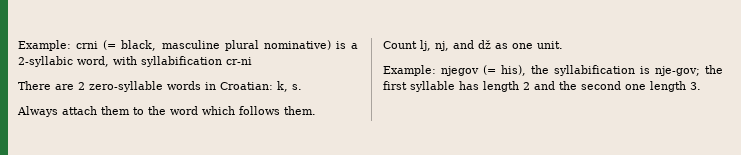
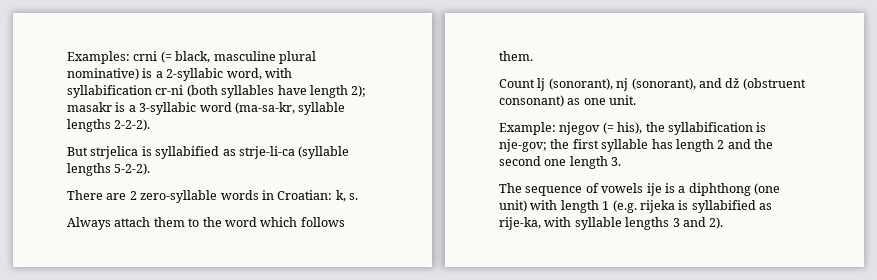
- Example: crni (= black, masculine plural nominative) is a 2-syllabic word, with syllabification cr-ni
+ Examples: crni (= black, masculine plural nominative) is a 2-syllabic word, with syllabification cr-ni (both syllables have length 2); masakr is a 3-syllabic word (ma-sa-kr, syllable lengths 2-2-2).
+ But strjelica is syllabified as strje-li-ca (syllable lengths 5-2-2).
- Count lj, nj, and dž as one unit.
+ Count lj (sonorant), nj (sonorant), and dž (obstruent consonant) as one unit.
+ The sequence of vowels ije is a diphthong (one unit) with length 1 (e.g. rijeka is syllabified as rije-ka, with syllable lengths 3 and 2).

